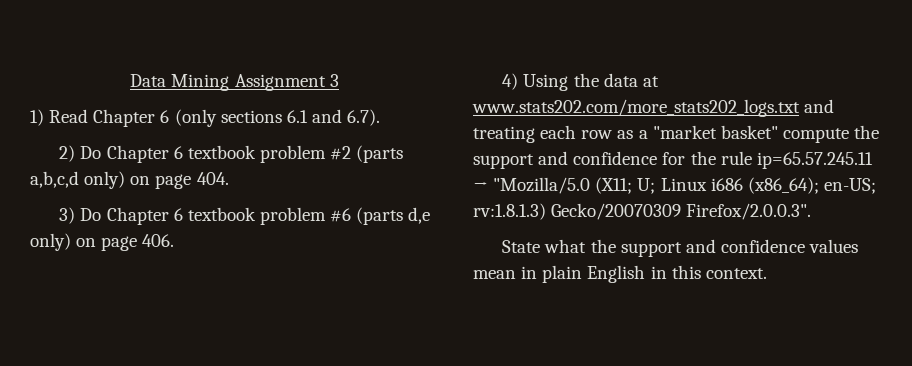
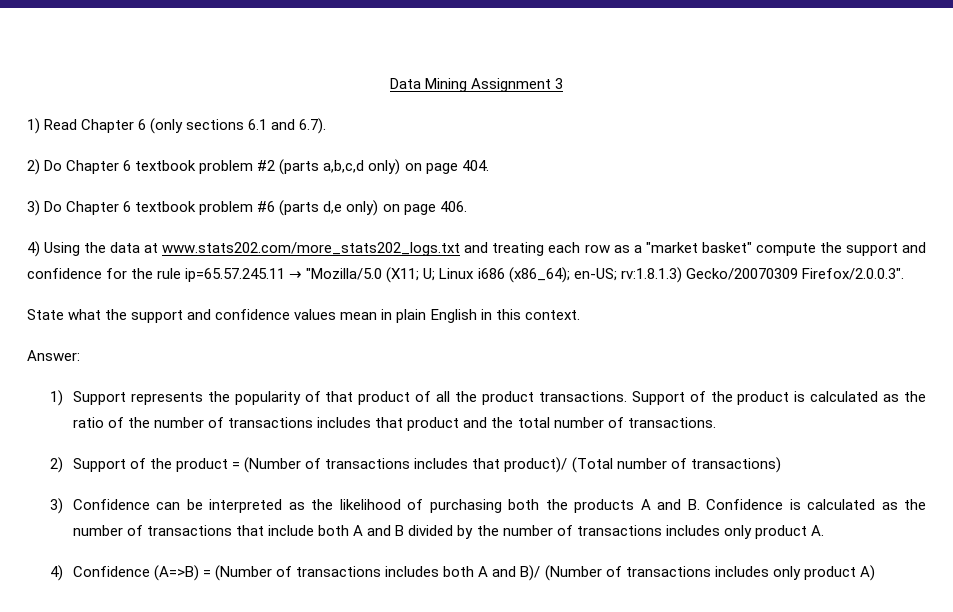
+ Answer:
+ 1) Support represents the popularity of that product of all the product transactions. Support of the product is calculated as the ratio of the number of transactions includes that product and the total number of transactions.
+ 2) Support of the product = (Number of transactions includes that product)/ (Total number of transactions)
+ 3) Confidence can be interpreted as the likelihood of purchasing both the products A and B. Confidence is calculated as the number of transactions that include both A and B divided by the number of transactions includes only product A.
+ 4) Confidence (A=>B) = (Number of transactions includes both A and B)/ (Number of transactions includes only product A)

